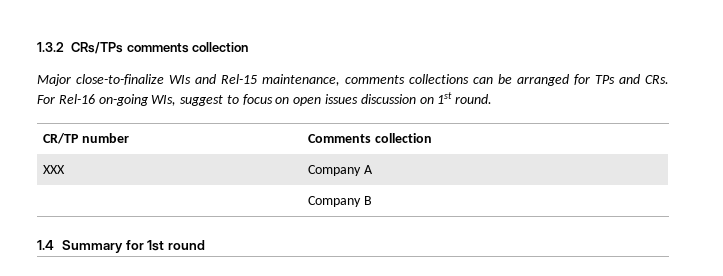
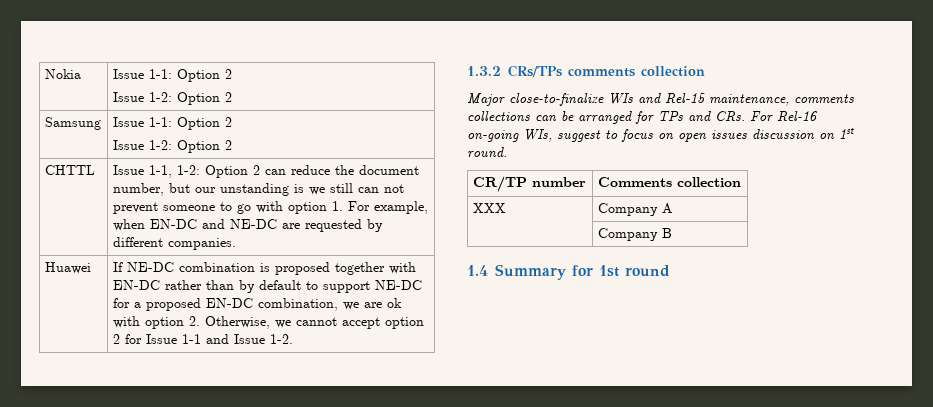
+ Nokia | Issue 1-1: Option 2
+ Issue 1-2: Option 2
+ Samsung | Issue 1-1: Option 2
+ Issue 1-2: Option 2
+ CHTTL | Issue 1-1, 1-2: Option 2 can reduce the document number, but our unstanding is we still can not prevent someone to go with option 1. For example, when EN-DC and NE-DC are requested by different companies.
+ Huawei | If NE-DC combination is proposed together with EN-DC rather than by default to support NE-DC for a proposed EN-DC combination, we are ok with option 2. Otherwise, we cannot accept option 2 for Issue 1-1 and Issue 1-2.

